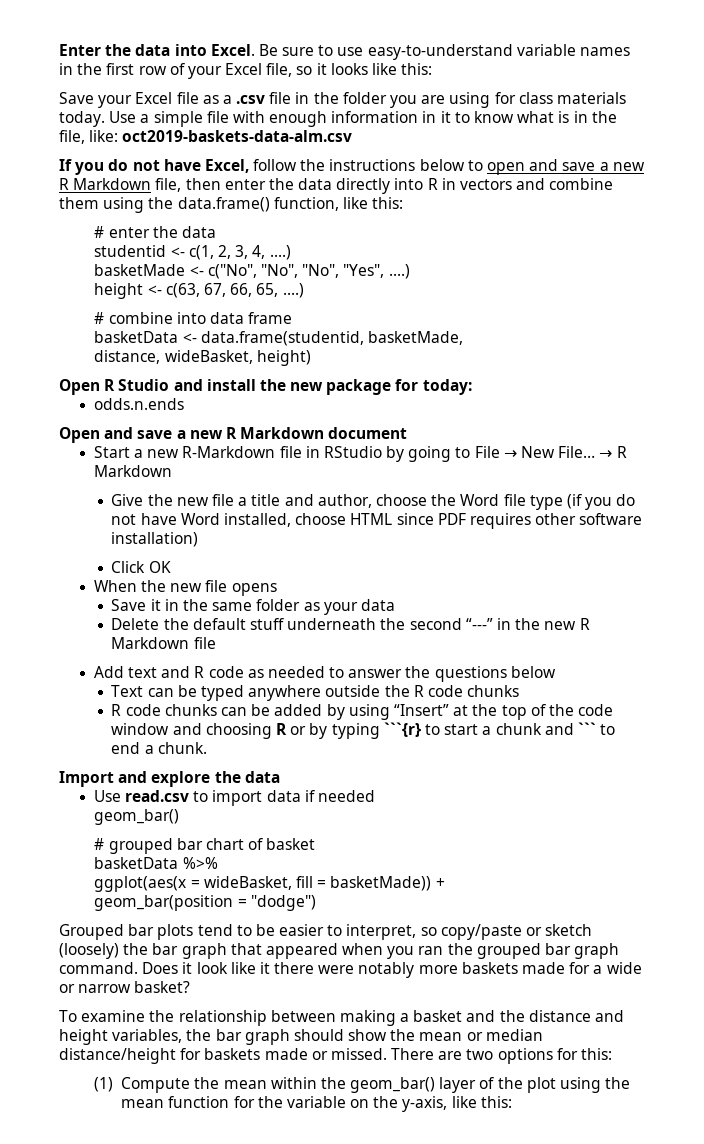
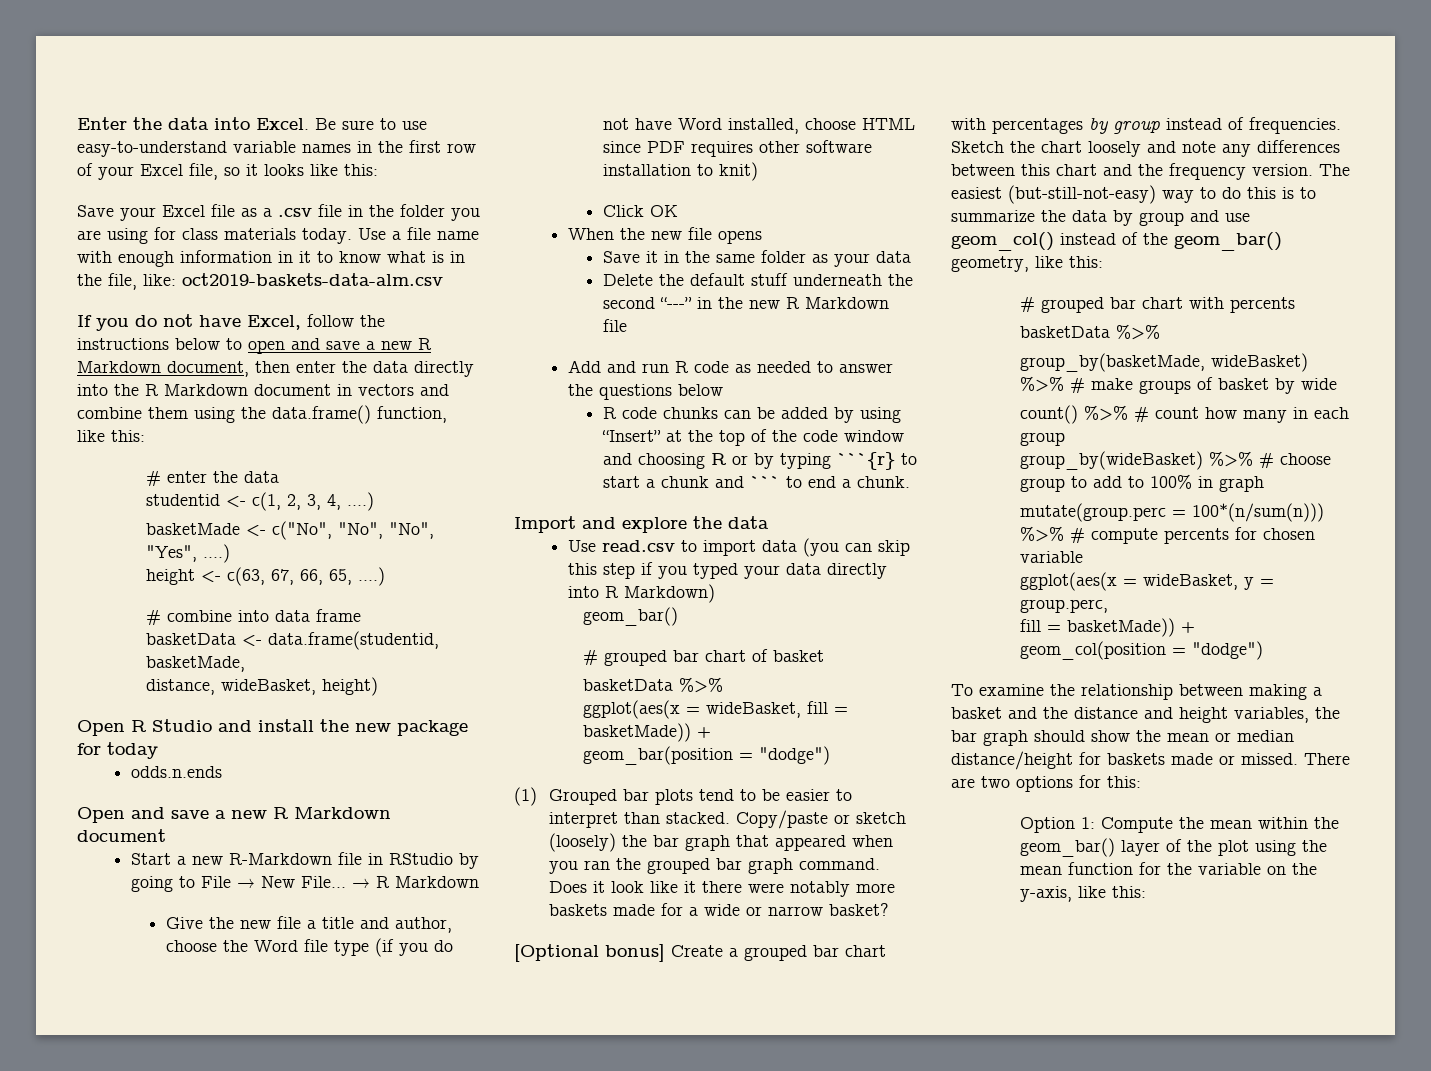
- Use a simple file with enough information in it to know what is in the file, like: oct2019-baskets-data-alm.csv
+ Use a file name with enough information in it to know what is in the file, like: oct2019-baskets-data-alm.csv
- If you do not have Excel, follow the instructions below to open and save a new R Markdown file, then enter the data directly into R in vectors and combine them using the data.frame() function, like this:
+ If you do not have Excel, follow the instructions below to open and save a new R Markdown document, then enter the data directly into the R Markdown document in vectors and combine them using the data.frame() function, like this:
- Open R Studio and install the new package for today:
+ Open R Studio and install the new package for today
- Give the new file a title and author, choose the Word file type (if you do not have Word installed, choose HTML since PDF requires other software installation)
+ Give the new file a title and author, choose the Word file type (if you do not have Word installed, choose HTML since PDF requires other software installation to knit)
- Add text and R code as needed to answer the questions below
+ Add and run R code as needed to answer the questions below
- Text can be typed anywhere outside the R code chunks
- Use read.csv to import data if needed
+ Use read.csv to import data (you can skip this step if you typed your data directly into R Markdown)
- Grouped bar plots tend to be easier to interpret, so copy/paste or sketch (loosely) the bar graph that appeared when you ran the grouped bar graph command.
+ (1) Grouped bar plots tend to be easier to interpret than stacked. Copy/paste or sketch (loosely) the bar graph that appeared when you ran the grouped bar graph command.
+ [Optional bonus] Create a grouped bar chart with percentages by group instead of frequencies. Sketch the chart loosely and note any differences between this chart and the frequency version. The easiest (but-still-not-easy) way to do this is to summarize the data by group and use geom_col() instead of the geom_bar() geometry, like this:
+ # grouped bar chart with percents
+ basketData %>%
+ group_by(basketMade, wideBasket) %>% # make groups of basket by wide
+ count() %>% # count how many in each group
+ group_by(wideBasket) %>% # choose group to add to 100% in graph
+ mutate(group.perc = 100*(n/sum(n))) %>% # compute percents for chosen variable
+ ggplot(aes(x = wideBasket, y = group.perc,
+ fill = basketMade)) +
+ geom_col(position = "dodge")
- (1) Compute the mean within the geom_bar() layer of the plot using the mean function for the variable on the y-axis, like this:
+ Option 1: Compute the mean within the geom_bar() layer of the plot using the mean function for the variable on the y-axis, like this:

